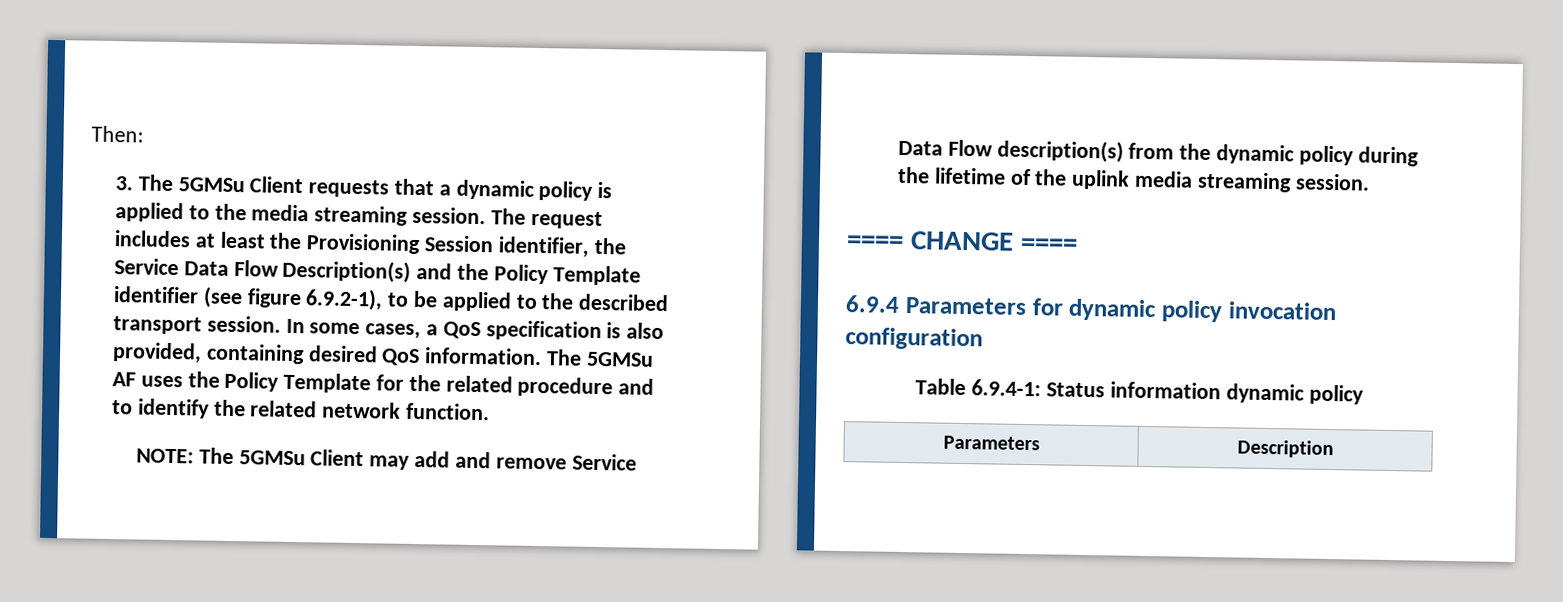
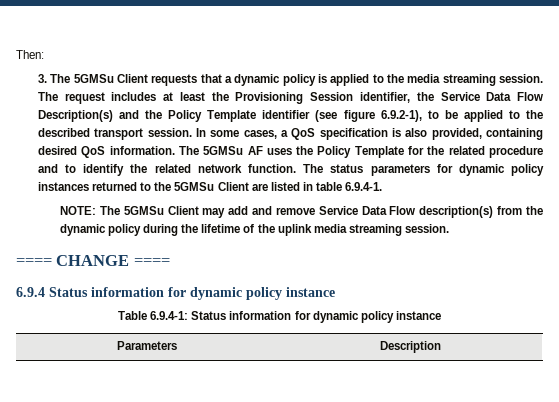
+ The status parameters for dynamic policy instances returned to the 5GMSu Client are listed in table 6.9.4-1.
- 6.9.4 Parameters for dynamic policy invocation configuration
+ 6.9.4 Status information for dynamic policy instance
- Table 6.9.4-1: Status information dynamic policy
+ Table 6.9.4-1: Status information for dynamic policy instance

